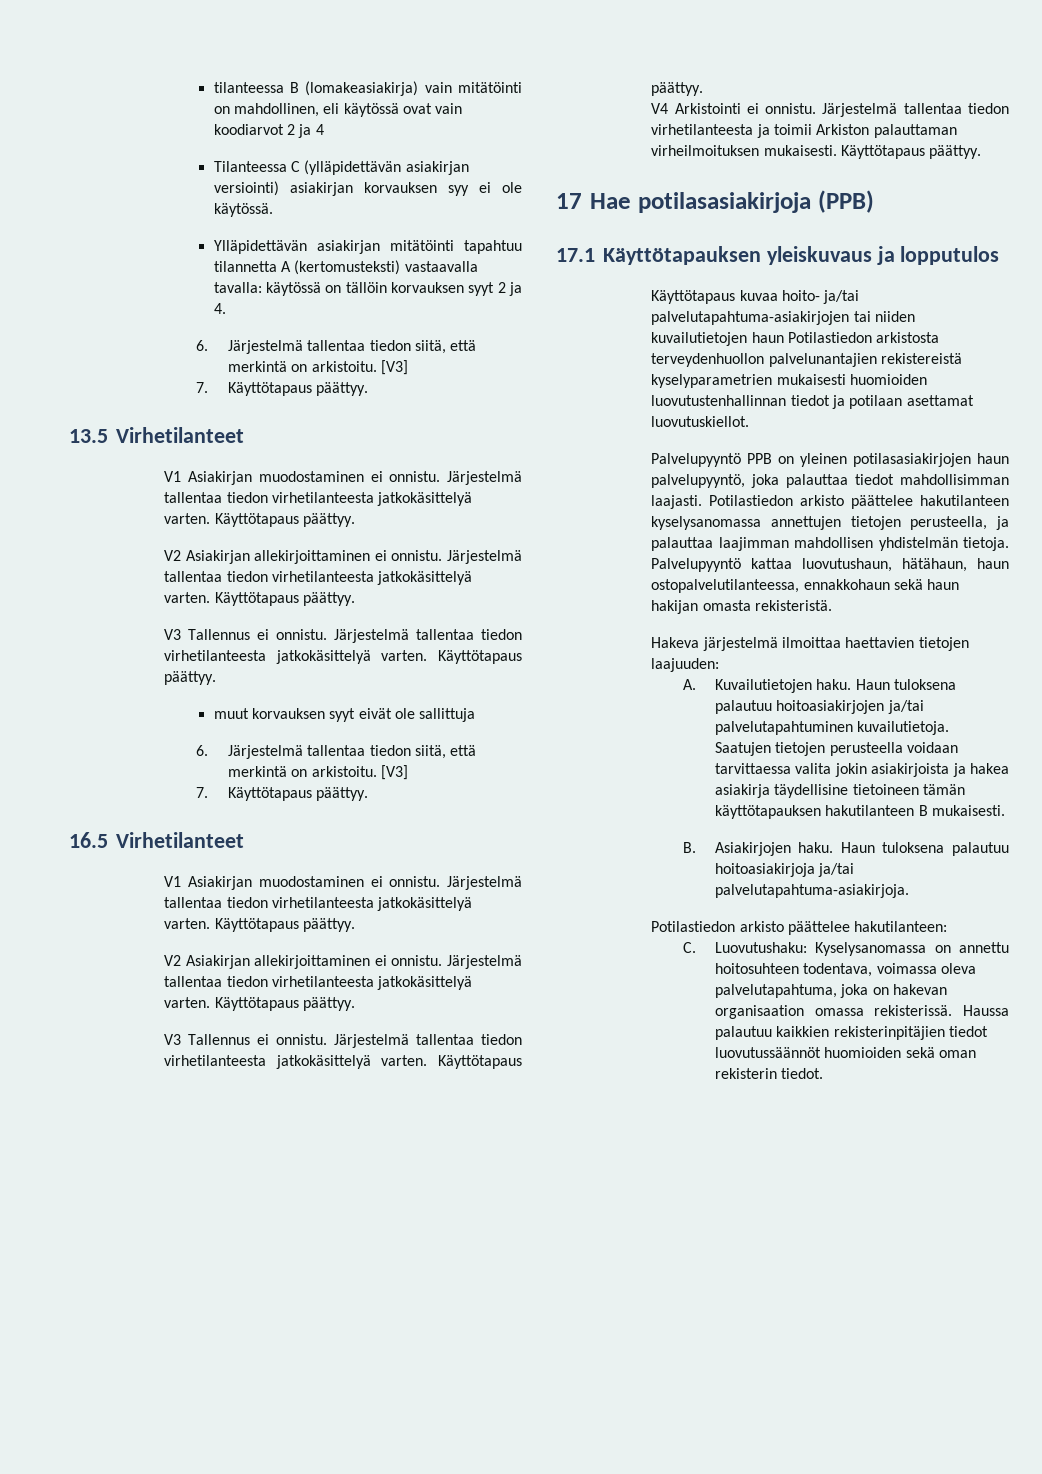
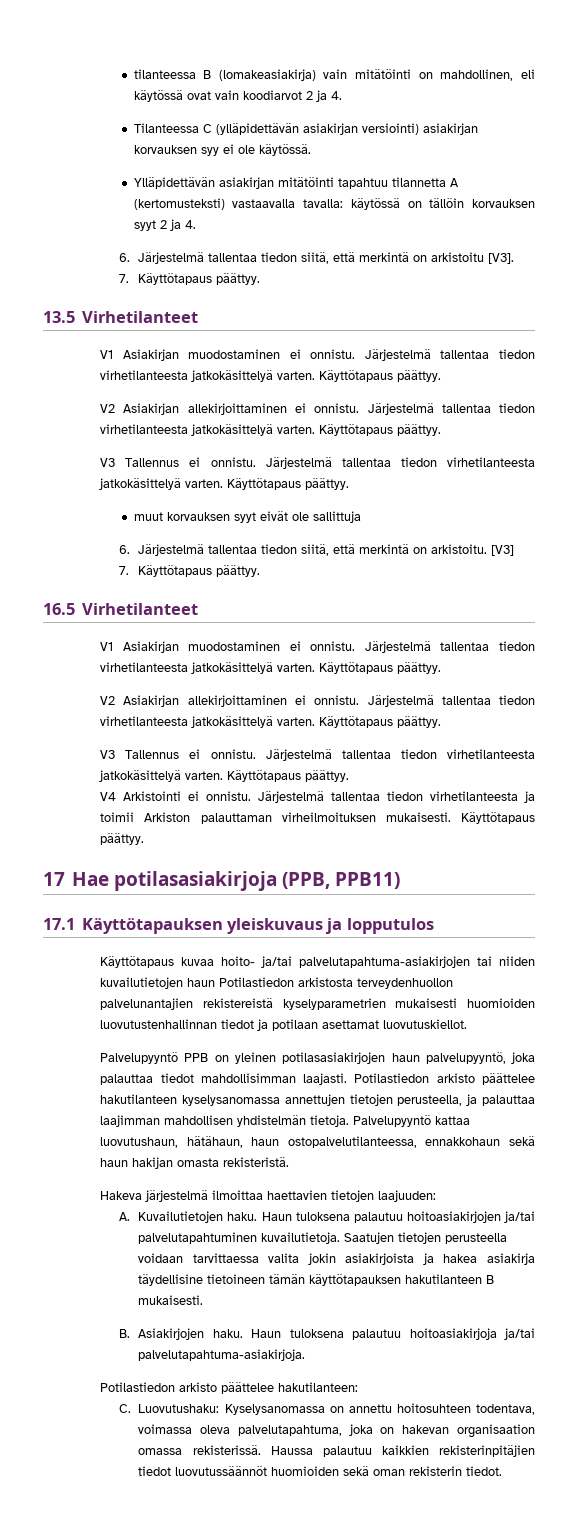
- tilanteessa B (lomakeasiakirja) vain mitätöinti on mahdollinen, eli käytössä ovat vain koodiarvot 2 ja 4
+ tilanteessa B (lomakeasiakirja) vain mitätöinti on mahdollinen, eli käytössä ovat vain koodiarvot 2 ja 4.
  Ylläpidettävän asiakirjan mitätöinti tapahtuu tilannetta A (kertomusteksti) vastaavalla tavalla: käytössä on tällöin korvauksen syyt 2 ja 4.
- 6. Järjestelmä tallentaa tiedon siitä, että merkintä on arkistoitu. [V3]
+ 6. Järjestelmä tallentaa tiedon siitä, että merkintä on arkistoitu [V3].
- 17 Hae potilasasiakirjoja (PPB)
+ 17 Hae potilasasiakirjoja (PPB, PPB11)

